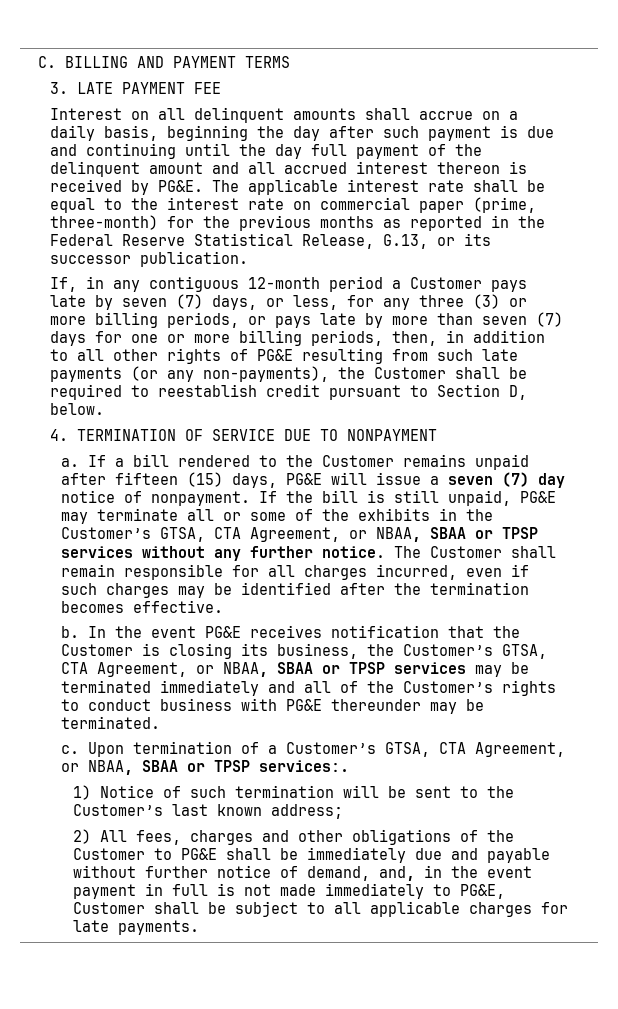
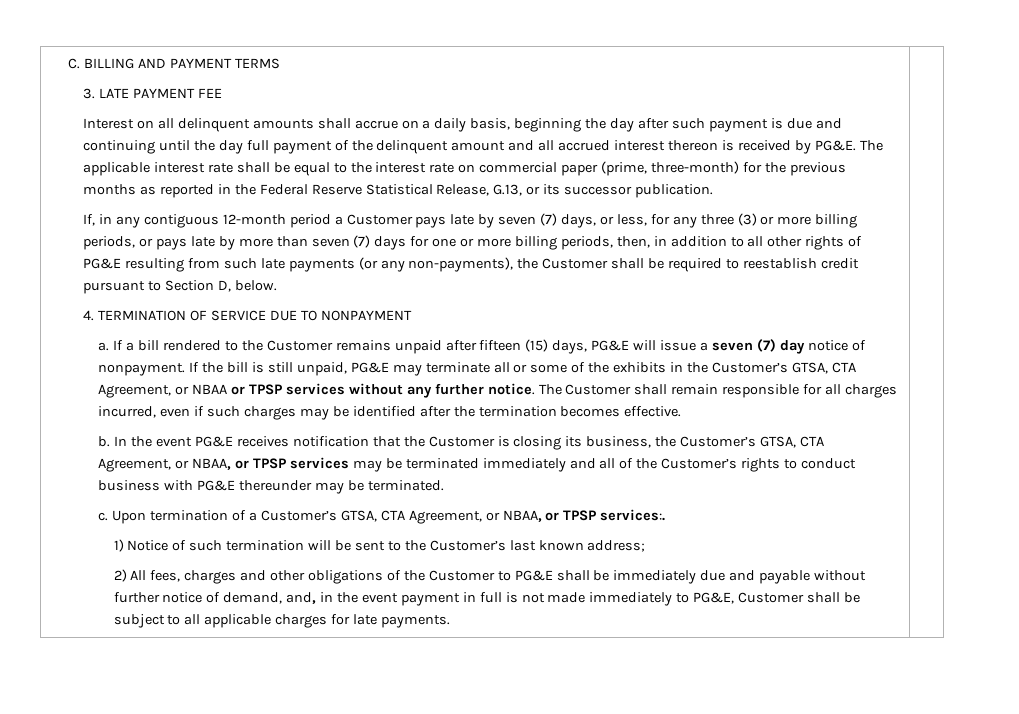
- If the bill is still unpaid, PG&E may terminate all or some of the exhibits in the Customer’s GTSA, CTA Agreement, or NBAA, SBAA or TPSP services without any further notice.
+ If the bill is still unpaid, PG&E may terminate all or some of the exhibits in the Customer’s GTSA, CTA Agreement, or NBAA or TPSP services without any further notice.
- In the event PG&E receives notification that the Customer is closing its business, the Customer’s GTSA, CTA Agreement, or NBAA, SBAA or TPSP services may be terminated immediately and all of the Customer’s rights to conduct business with PG&E thereunder may be terminated.
+ In the event PG&E receives notification that the Customer is closing its business, the Customer’s GTSA, CTA Agreement, or NBAA, or TPSP services may be terminated immediately and all of the Customer’s rights to conduct business with PG&E thereunder may be terminated.
- Upon termination of a Customer’s GTSA, CTA Agreement, or NBAA, SBAA or TPSP services:.
+ Upon termination of a Customer’s GTSA, CTA Agreement, or NBAA, or TPSP services:.

